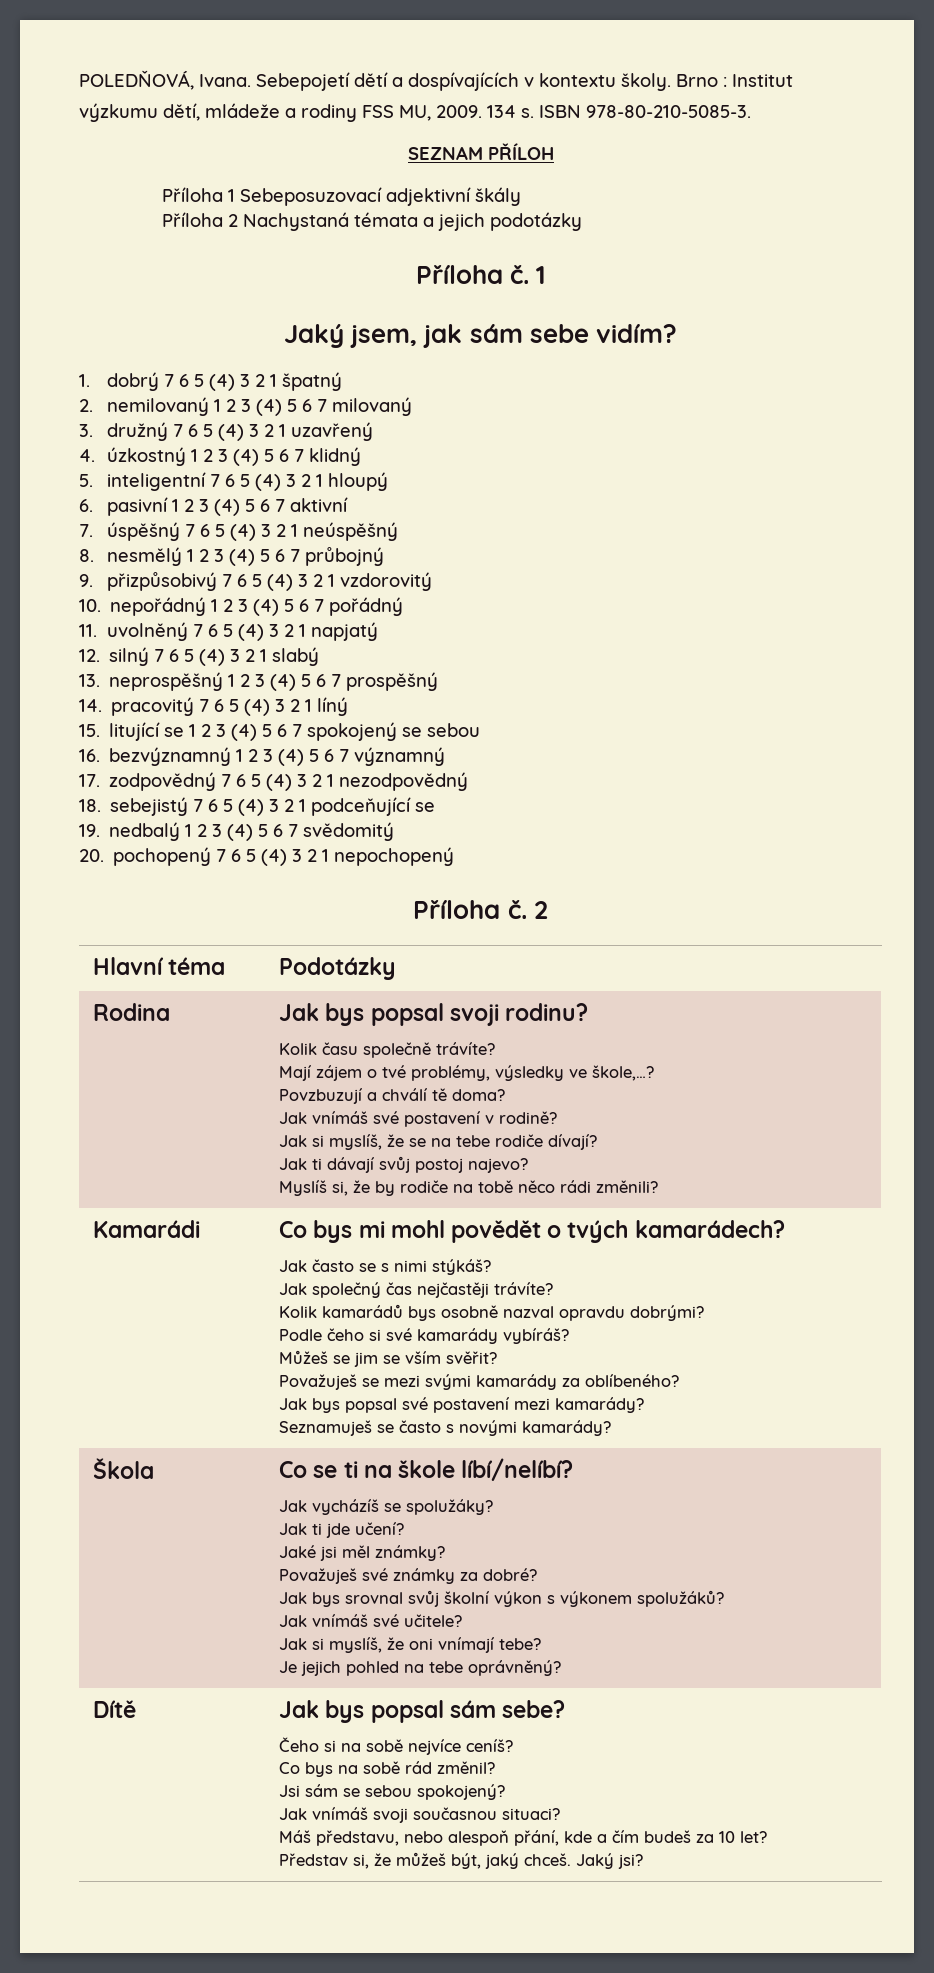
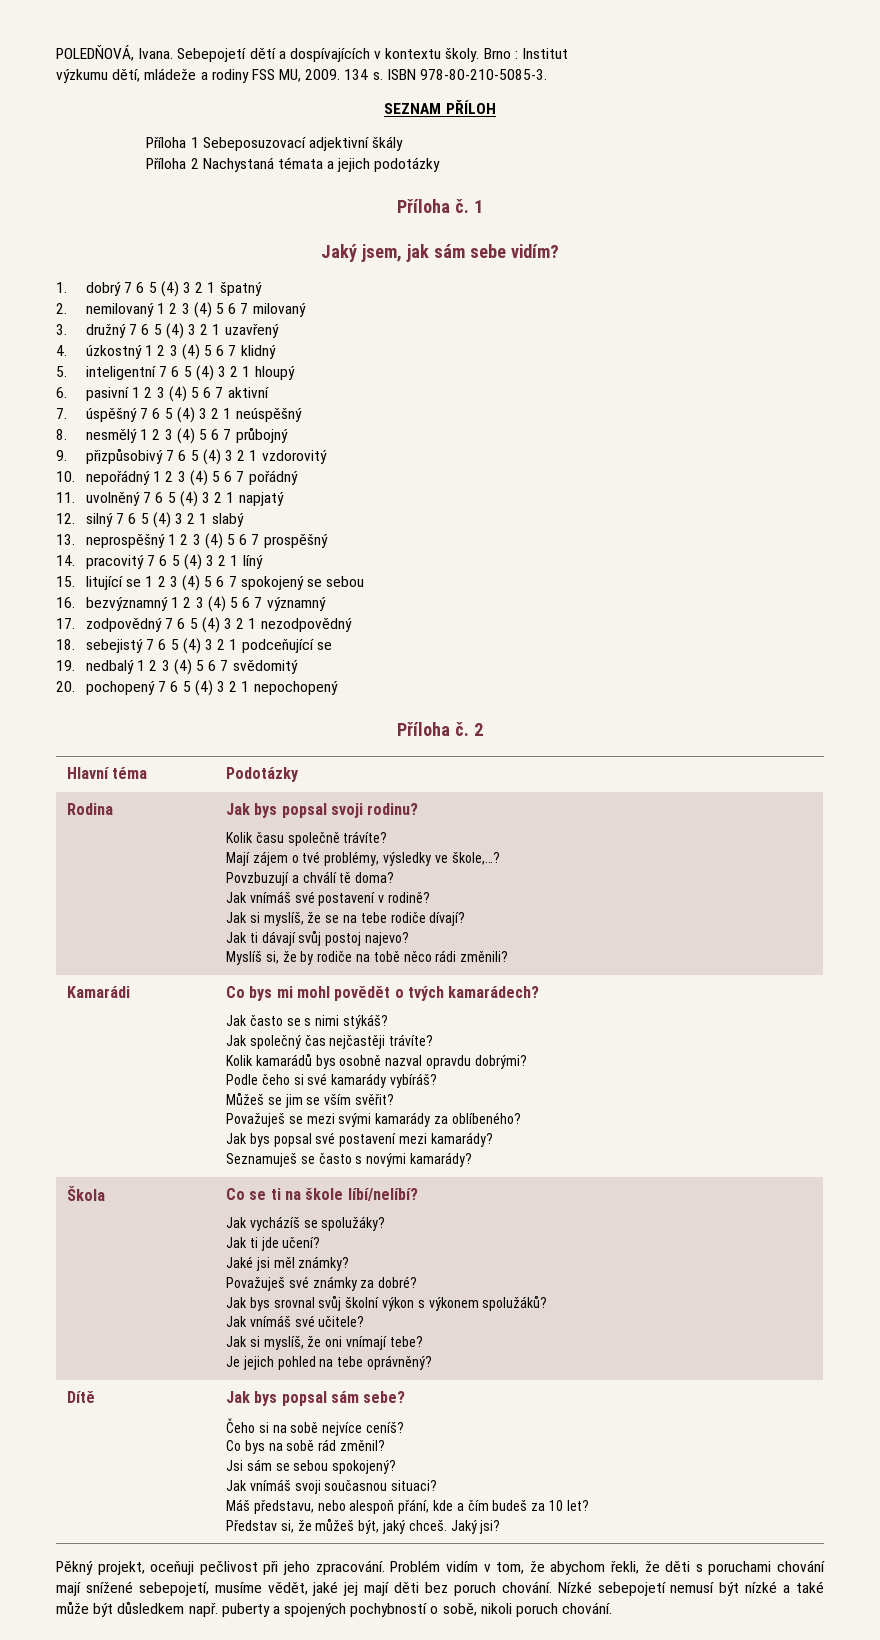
+ Pěkný projekt, oceňuji pečlivost při jeho zpracování. Problém vidím v tom, že abychom řekli, že děti s poruchami chování mají snížené sebepojetí, musíme vědět, jaké jej mají děti bez poruch chování. Nízké sebepojetí nemusí být nízké a také může být důsledkem např. puberty a spojených pochybností o sobě, nikoli poruch chování.

